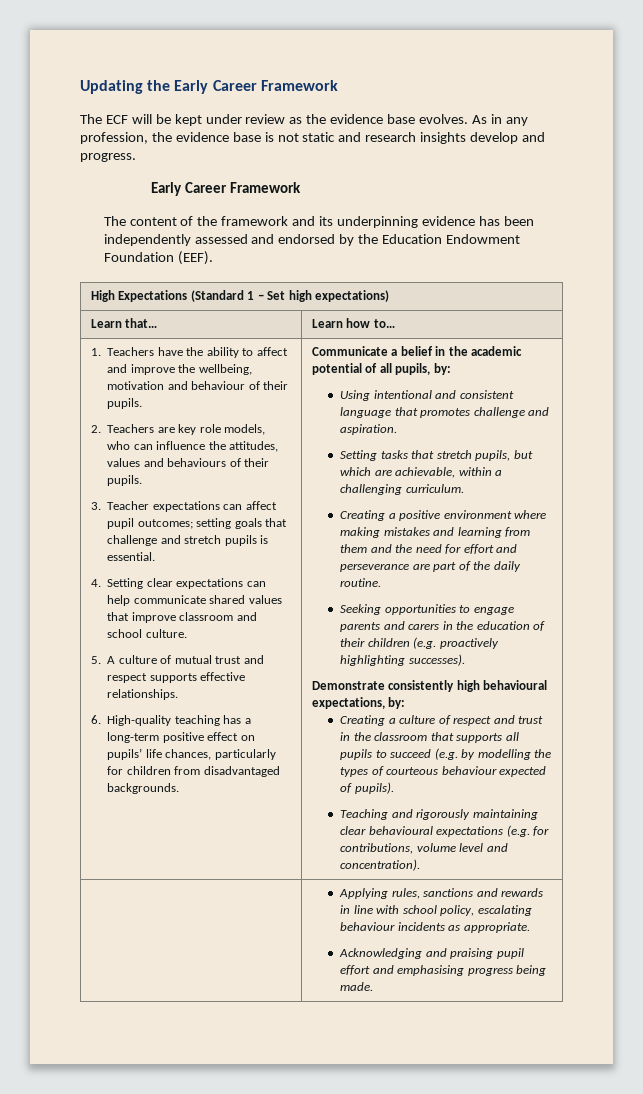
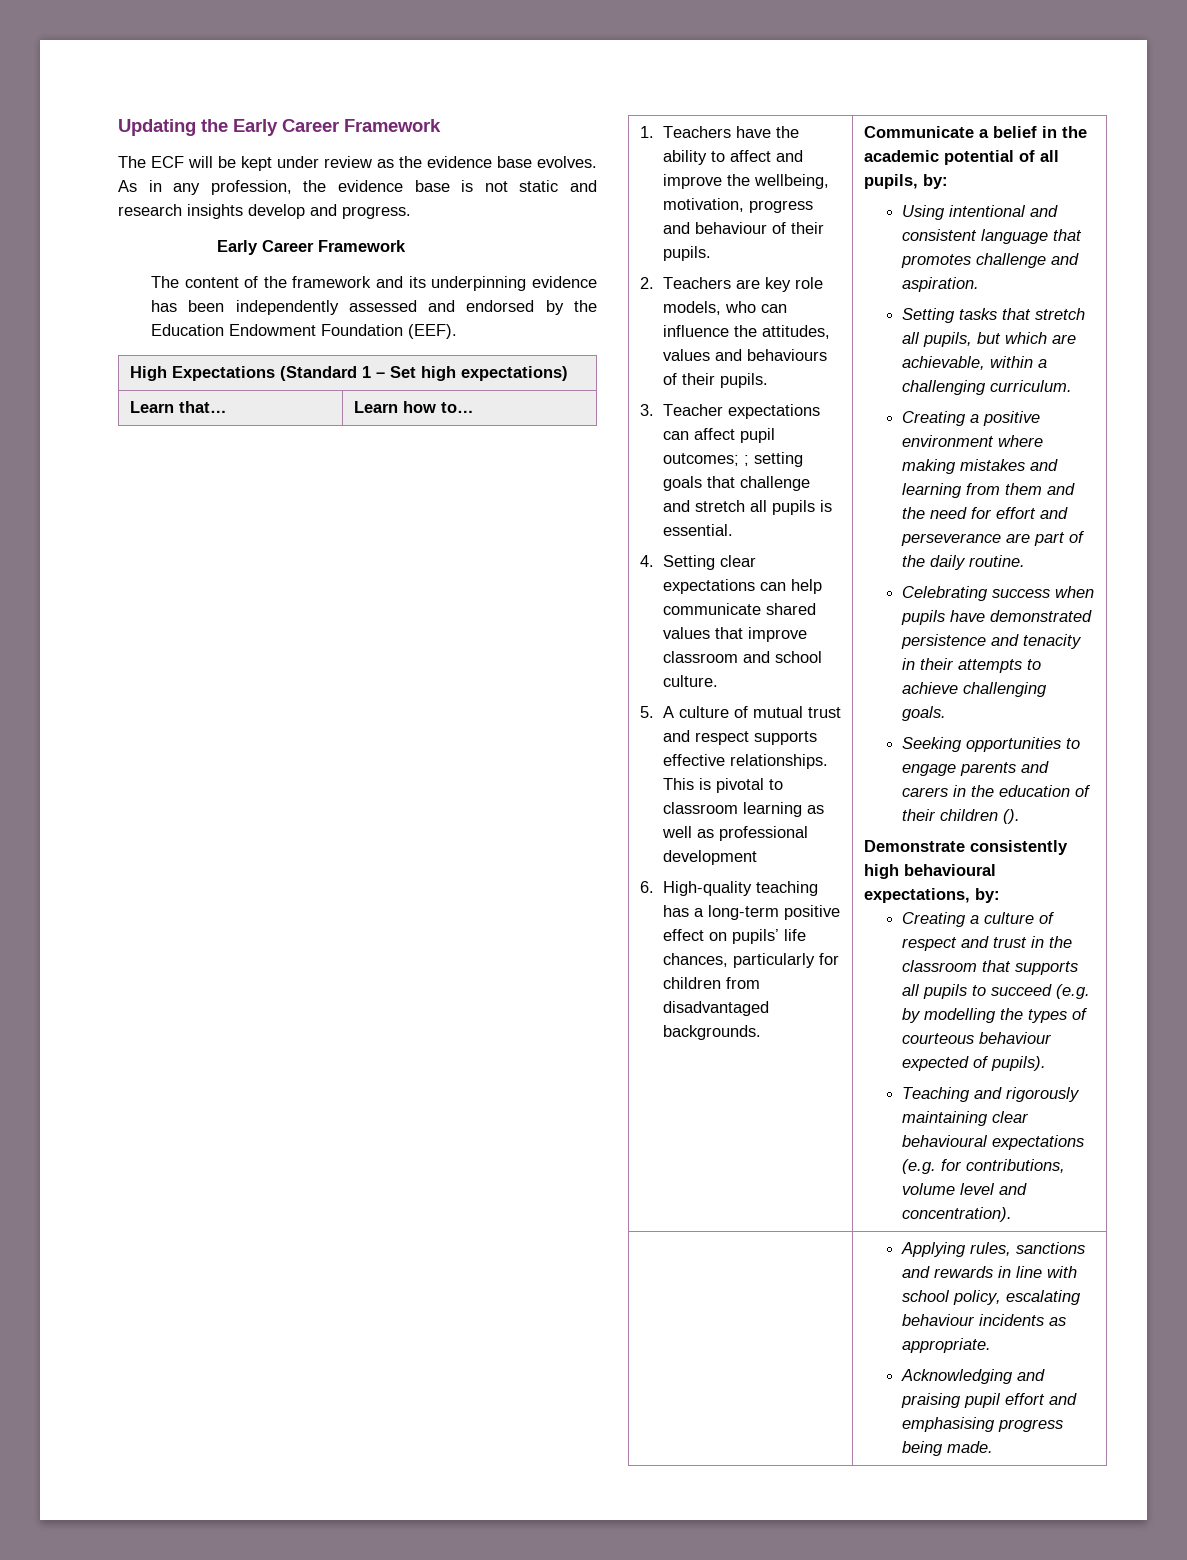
- 1. Teachers have the ability to affect and improve the wellbeing, motivation and behaviour of their pupils.
+ 1. Teachers have the ability to affect and improve the wellbeing, motivation, progress and behaviour of their pupils.
- 3. Teacher expectations can affect pupil outcomes; setting goals that challenge and stretch pupils is essential.
+ 3. Teacher expectations can affect pupil outcomes; ; setting goals that challenge and stretch all pupils is essential.
+ This is pivotal to classroom learning as well as professional development
- Setting tasks that stretch pupils, but which are achievable, within a challenging curriculum.
+ Setting tasks that stretch all pupils, but which are achievable, within a challenging curriculum.
+ Celebrating success when pupils have demonstrated persistence and tenacity in their attempts to achieve challenging goals.
- Seeking opportunities to engage parents and carers in the education of their children (e.g. proactively highlighting successes).
+ Seeking opportunities to engage parents and carers in the education of their children ().

